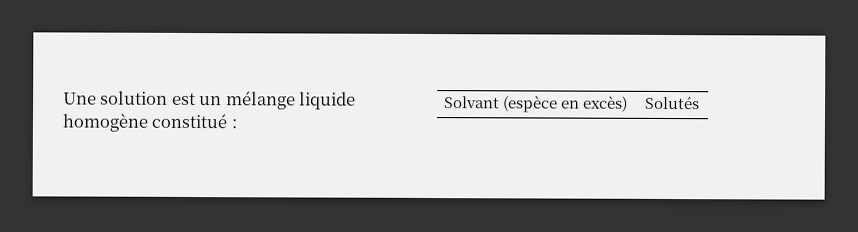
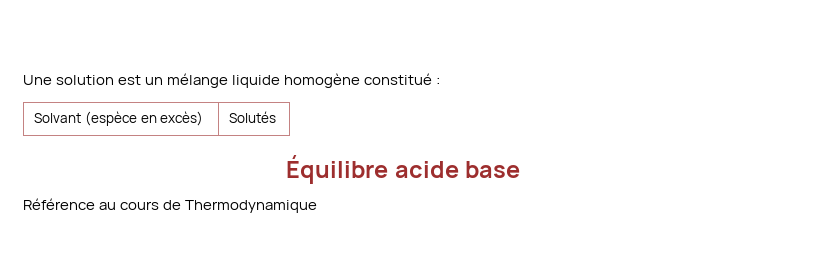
+ Équilibre acide base
+ Référence au cours de Thermodynamique

